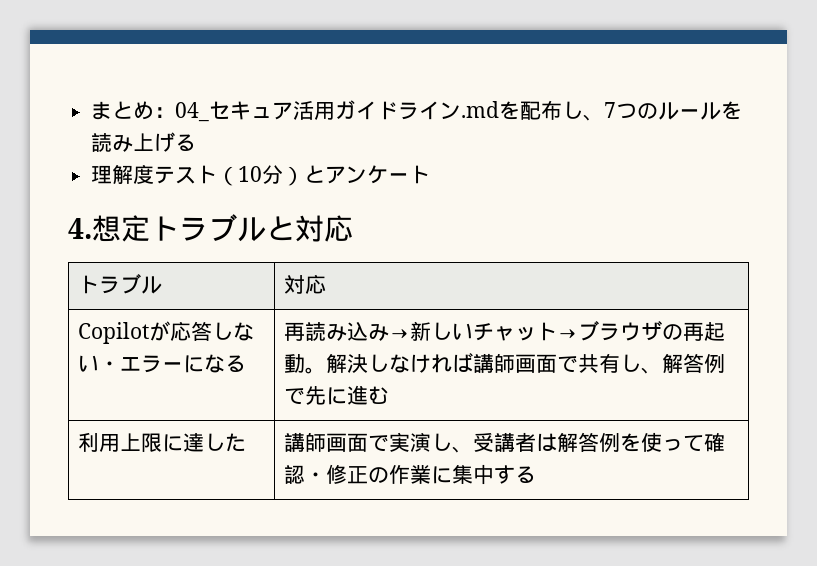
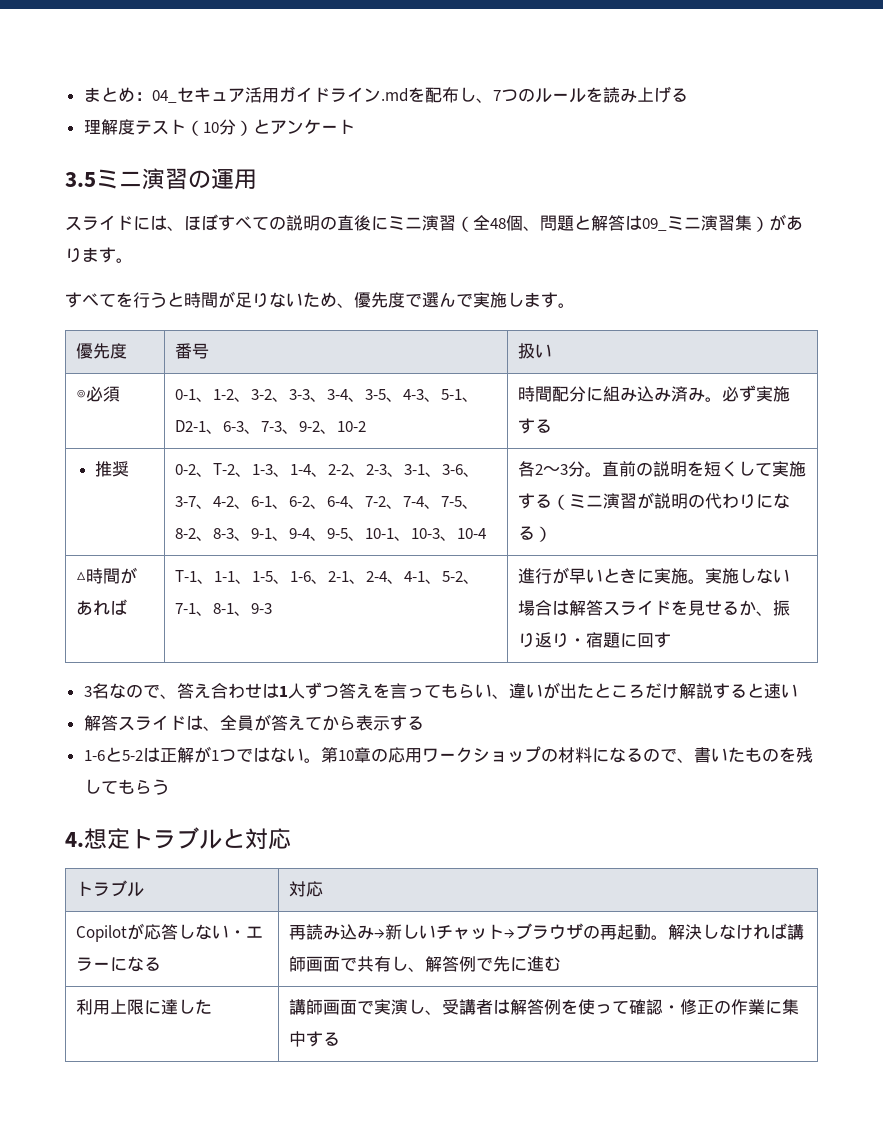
+ 3.5ミニ演習の運用
+ スライドには、ほぼすべての説明の直後にミニ演習（全48個、問題と解答は09_ミニ演習集）があります。
+ すべてを行うと時間が足りないため、優先度で選んで実施します。
+ 優先度 | 番号 | 扱い
+ ◎必須 | 0-1、1-2、3-2、3-3、3-4、3-5、4-3、5-1、D2-1、6-3、7-3、9-2、10-2 | 時間配分に組み込み済み。必ず実施する
+ 推奨 | 0-2、T-2、1-3、1-4、2-2、2-3、3-1、3-6、3-7、4-2、6-1、6-2、6-4、7-2、7-4、7-5、8-2、8-3、9-1、9-4、9-5、10-1、10-3、10-4 | 各2〜3分。直前の説明を短くして実施する（ミニ演習が説明の代わりになる）
+ △時間があれば | T-1、1-1、1-5、1-6、2-1、2-4、4-1、5-2、7-1、8-1、9-3 | 進行が早いときに実施。実施しない場合は解答スライドを見せるか、振り返り・宿題に回す
+ 3名なので、答え合わせは1人ずつ答えを言ってもらい、違いが出たところだけ解説すると速い
+ 解答スライドは、全員が答えてから表示する
+ 1-6と5-2は正解が1つではない。第10章の応用ワークショップの材料になるので、書いたものを残してもらう

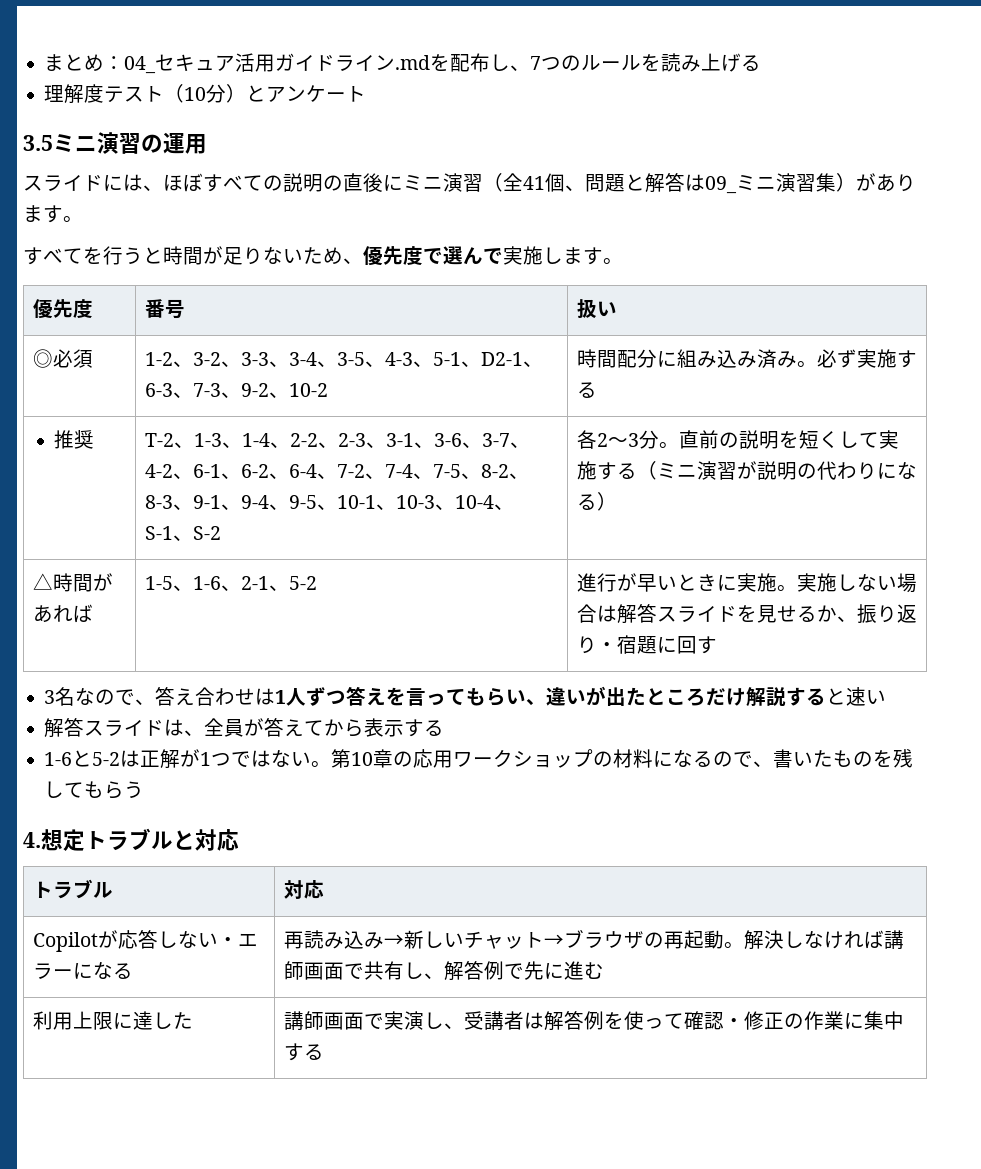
- スライドには、ほぼすべての説明の直後にミニ演習（全48個、問題と解答は09_ミニ演習集）があります。
+ スライドには、ほぼすべての説明の直後にミニ演習（全41個、問題と解答は09_ミニ演習集）があります。
- ◎必須 | 0-1、1-2、3-2、3-3、3-4、3-5、4-3、5-1、D2-1、6-3、7-3、9-2、10-2 | 時間配分に組み込み済み。必ず実施する
+ ◎必須 | 1-2、3-2、3-3、3-4、3-5、4-3、5-1、D2-1、6-3、7-3、9-2、10-2 | 時間配分に組み込み済み。必ず実施する
- 0-2、T-2、1-3、1-4、2-2、2-3、3-1、3-6、3-7、4-2、6-1、6-2、6-4、7-2、7-4、7-5、8-2、8-3、9-1、9-4、9-5、10-1、10-3、10-4
+ T-2、1-3、1-4、2-2、2-3、3-1、3-6、3-7、4-2、6-1、6-2、6-4、7-2、7-4、7-5、8-2、8-3、9-1、9-4、9-5、10-1、10-3、10-4、S-1、S-2
- T-1、1-1、1-5、1-6、2-1、2-4、4-1、5-2、7-1、8-1、9-3
+ 1-5、1-6、2-1、5-2

